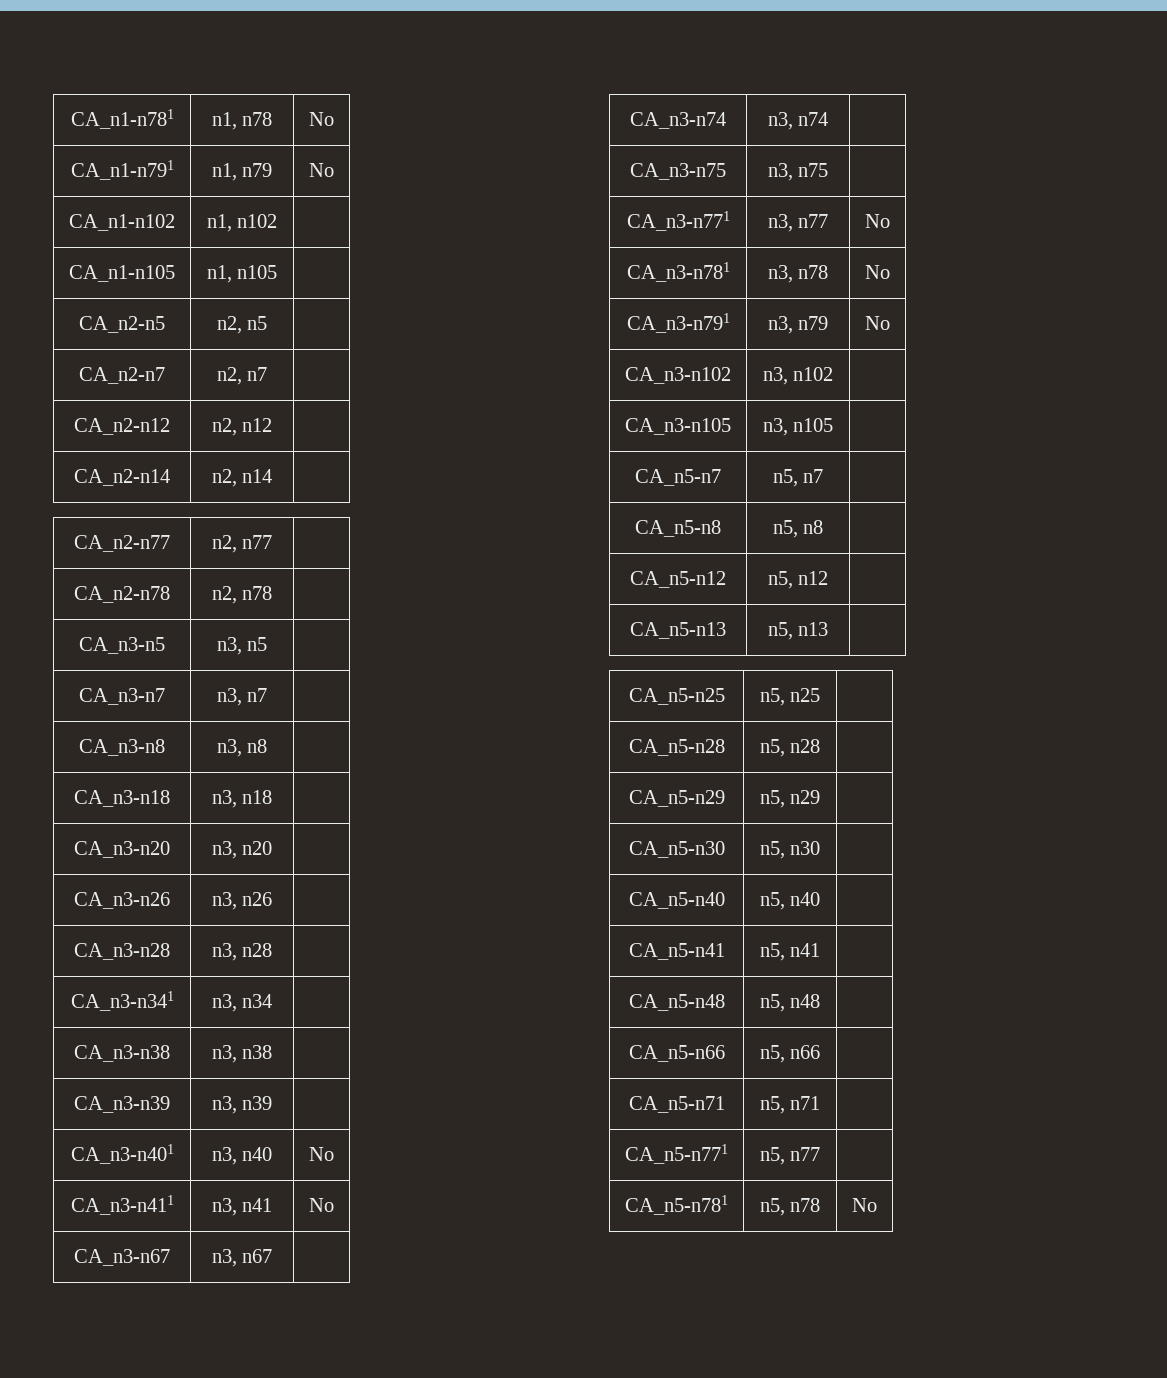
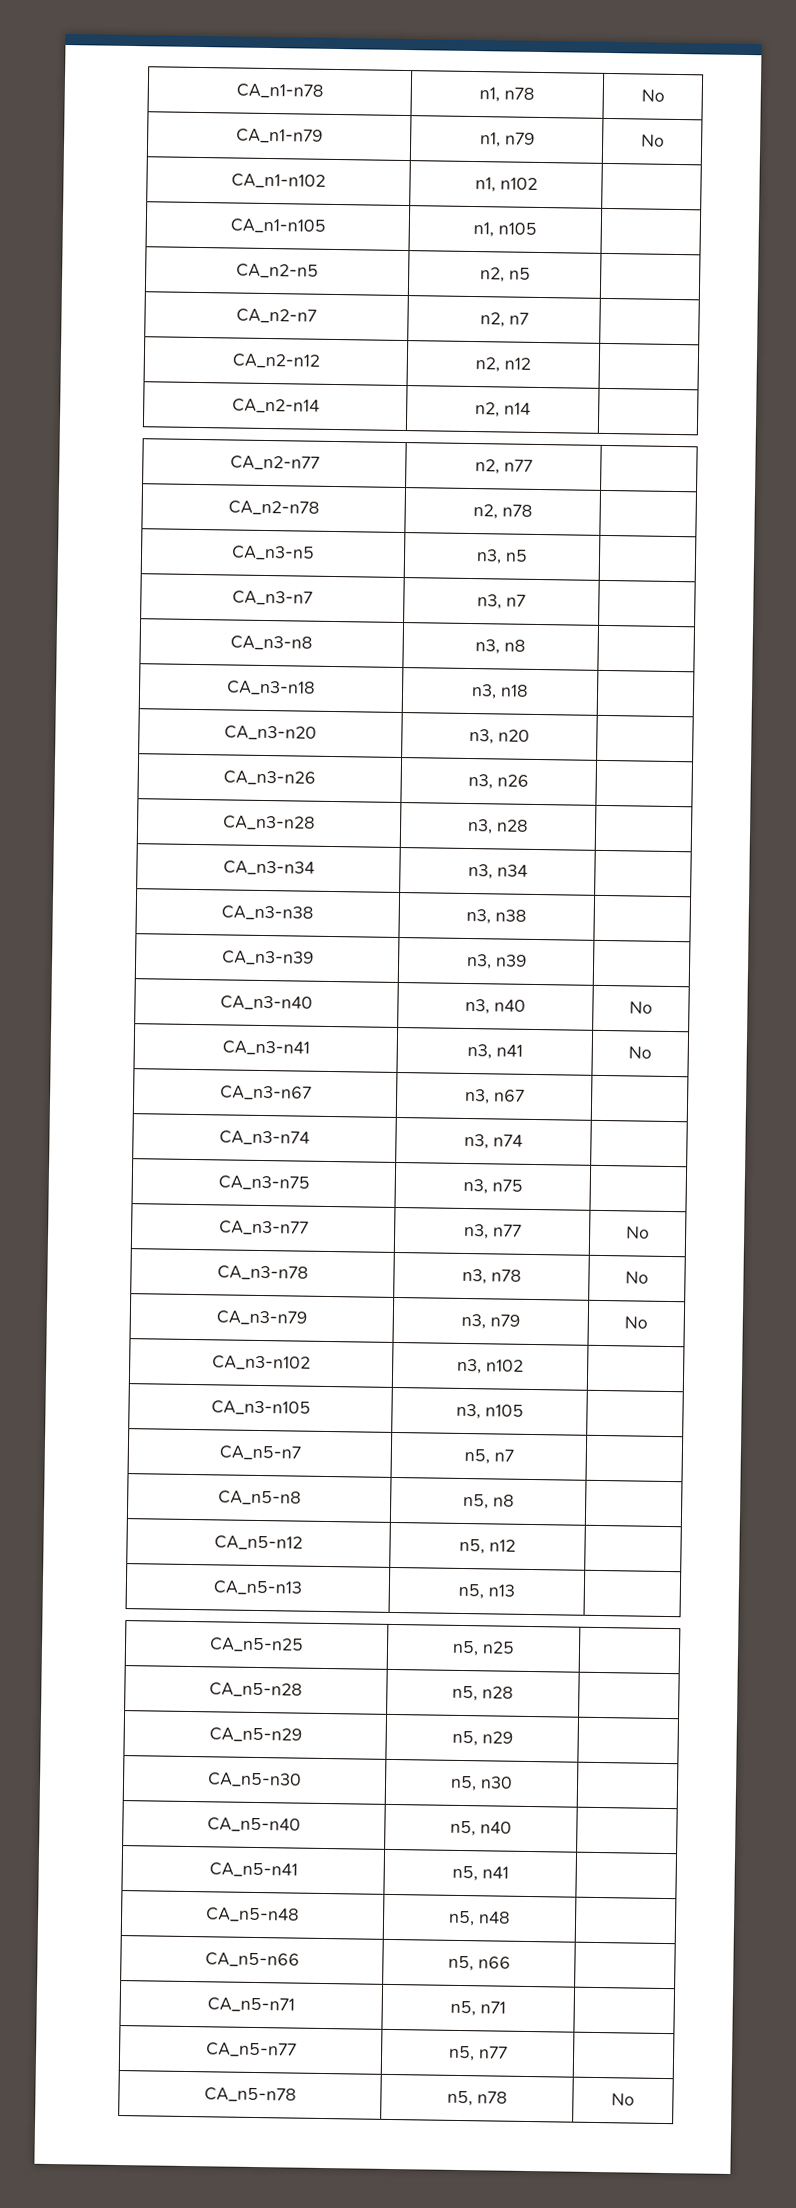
- CA_n1-n781 | n1, n78 | No
+ CA_n1-n78 | n1, n78 | No
- CA_n1-n791 | n1, n79 | No
+ CA_n1-n79 | n1, n79 | No
- CA_n3-n341 | n3, n34 |
+ CA_n3-n34 | n3, n34 |
- CA_n3-n401 | n3, n40 | No
+ CA_n3-n40 | n3, n40 | No
- CA_n3-n411 | n3, n41 | No
+ CA_n3-n41 | n3, n41 | No
- CA_n3-n771 | n3, n77 | No
+ CA_n3-n77 | n3, n77 | No
- CA_n3-n781 | n3, n78 | No
+ CA_n3-n78 | n3, n78 | No
- CA_n3-n791 | n3, n79 | No
+ CA_n3-n79 | n3, n79 | No
- CA_n5-n771 | n5, n77 |
+ CA_n5-n77 | n5, n77 |
- CA_n5-n781 | n5, n78 | No
+ CA_n5-n78 | n5, n78 | No

